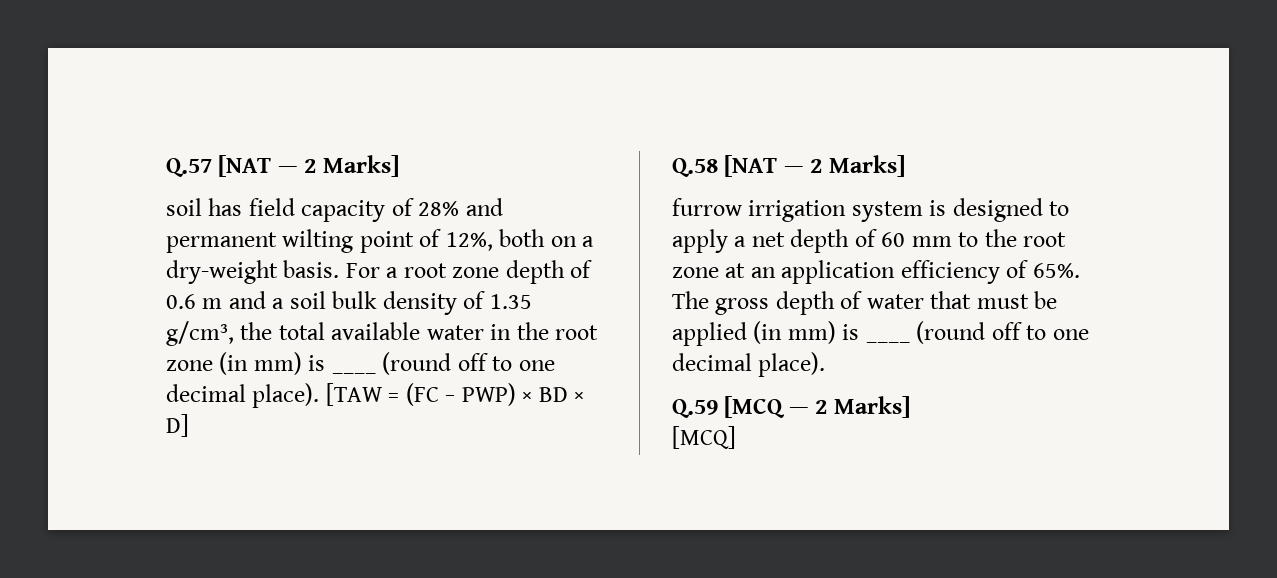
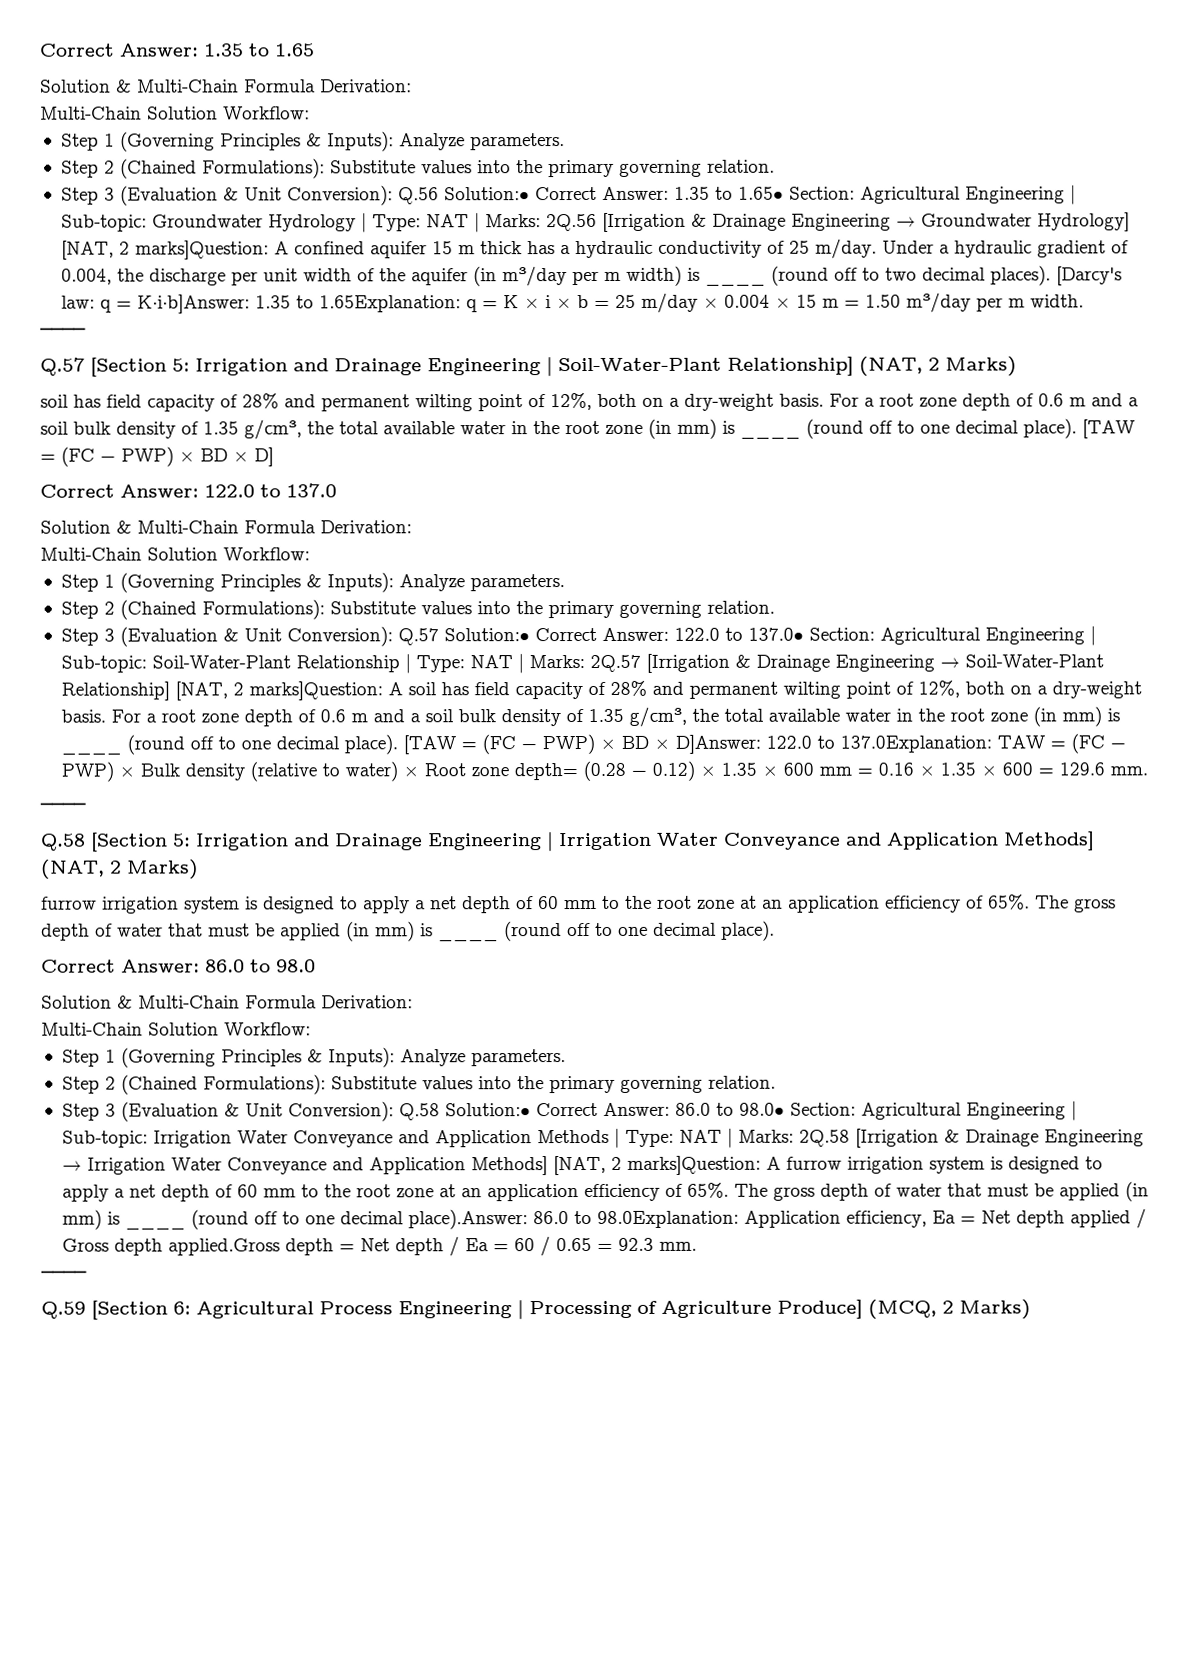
- Q.57 [NAT — 2 Marks]
+ Correct Answer: 1.35 to 1.65
+ Solution & Multi-Chain Formula Derivation:
+ Multi-Chain Solution Workflow:
+ Step 1 (Governing Principles & Inputs): Analyze parameters.
+ Step 2 (Chained Formulations): Substitute values into the primary governing relation.
+ Step 3 (Evaluation & Unit Conversion): Q.56 Solution:• Correct Answer: 1.35 to 1.65• Section: Agricultural Engineering | Sub-topic: Groundwater Hydrology | Type: NAT | Marks: 2Q.56 [Irrigation & Drainage Engineering → Groundwater Hydrology] [NAT, 2 marks]Question: A confined aquifer 15 m thick has a hydraulic conductivity of 25 m/day. Under a hydraulic gradient of 0.004, the discharge per unit width of the aquifer (in m³/day per m width) is ____ (round off to two decimal places). [Darcy's law: q = K·i·b]Answer: 1.35 to 1.65Explanation: q = K × i × b = 25 m/day × 0.004 × 15 m = 1.50 m³/day per m width.
+ ────
+ Q.57 [Section 5: Irrigation and Drainage Engineering | Soil-Water-Plant Relationship] (NAT, 2 Marks)
- Q.58 [NAT — 2 Marks]
+ Correct Answer: 122.0 to 137.0
+ Solution & Multi-Chain Formula Derivation:
+ Multi-Chain Solution Workflow:
+ Step 1 (Governing Principles & Inputs): Analyze parameters.
+ Step 2 (Chained Formulations): Substitute values into the primary governing relation.
+ Step 3 (Evaluation & Unit Conversion): Q.57 Solution:• Correct Answer: 122.0 to 137.0• Section: Agricultural Engineering | Sub-topic: Soil-Water-Plant Relationship | Type: NAT | Marks: 2Q.57 [Irrigation & Drainage Engineering → Soil-Water-Plant Relationship] [NAT, 2 marks]Question: A soil has field capacity of 28% and permanent wilting point of 12%, both on a dry-weight basis. For a root zone depth of 0.6 m and a soil bulk density of 1.35 g/cm³, the total available water in the root zone (in mm) is ____ (round off to one decimal place). [TAW = (FC − PWP) × BD × D]Answer: 122.0 to 137.0Explanation: TAW = (FC − PWP) × Bulk density (relative to water) × Root zone depth= (0.28 − 0.12) × 1.35 × 600 mm = 0.16 × 1.35 × 600 = 129.6 mm.
+ ────
+ Q.58 [Section 5: Irrigation and Drainage Engineering | Irrigation Water Conveyance and Application Methods] (NAT, 2 Marks)
- Q.59 [MCQ — 2 Marks]
- [MCQ]
+ Correct Answer: 86.0 to 98.0
+ Solution & Multi-Chain Formula Derivation:
+ Multi-Chain Solution Workflow:
+ Step 1 (Governing Principles & Inputs): Analyze parameters.
+ Step 2 (Chained Formulations): Substitute values into the primary governing relation.
+ Step 3 (Evaluation & Unit Conversion): Q.58 Solution:• Correct Answer: 86.0 to 98.0• Section: Agricultural Engineering | Sub-topic: Irrigation Water Conveyance and Application Methods | Type: NAT | Marks: 2Q.58 [Irrigation & Drainage Engineering → Irrigation Water Conveyance and Application Methods] [NAT, 2 marks]Question: A furrow irrigation system is designed to apply a net depth of 60 mm to the root zone at an application efficiency of 65%. The gross depth of water that must be applied (in mm) is ____ (round off to one decimal place).Answer: 86.0 to 98.0Explanation: Application efficiency, Ea = Net depth applied / Gross depth applied.Gross depth = Net depth / Ea = 60 / 0.65 = 92.3 mm.
+ ────
+ Q.59 [Section 6: Agricultural Process Engineering | Processing of Agriculture Produce] (MCQ, 2 Marks)

